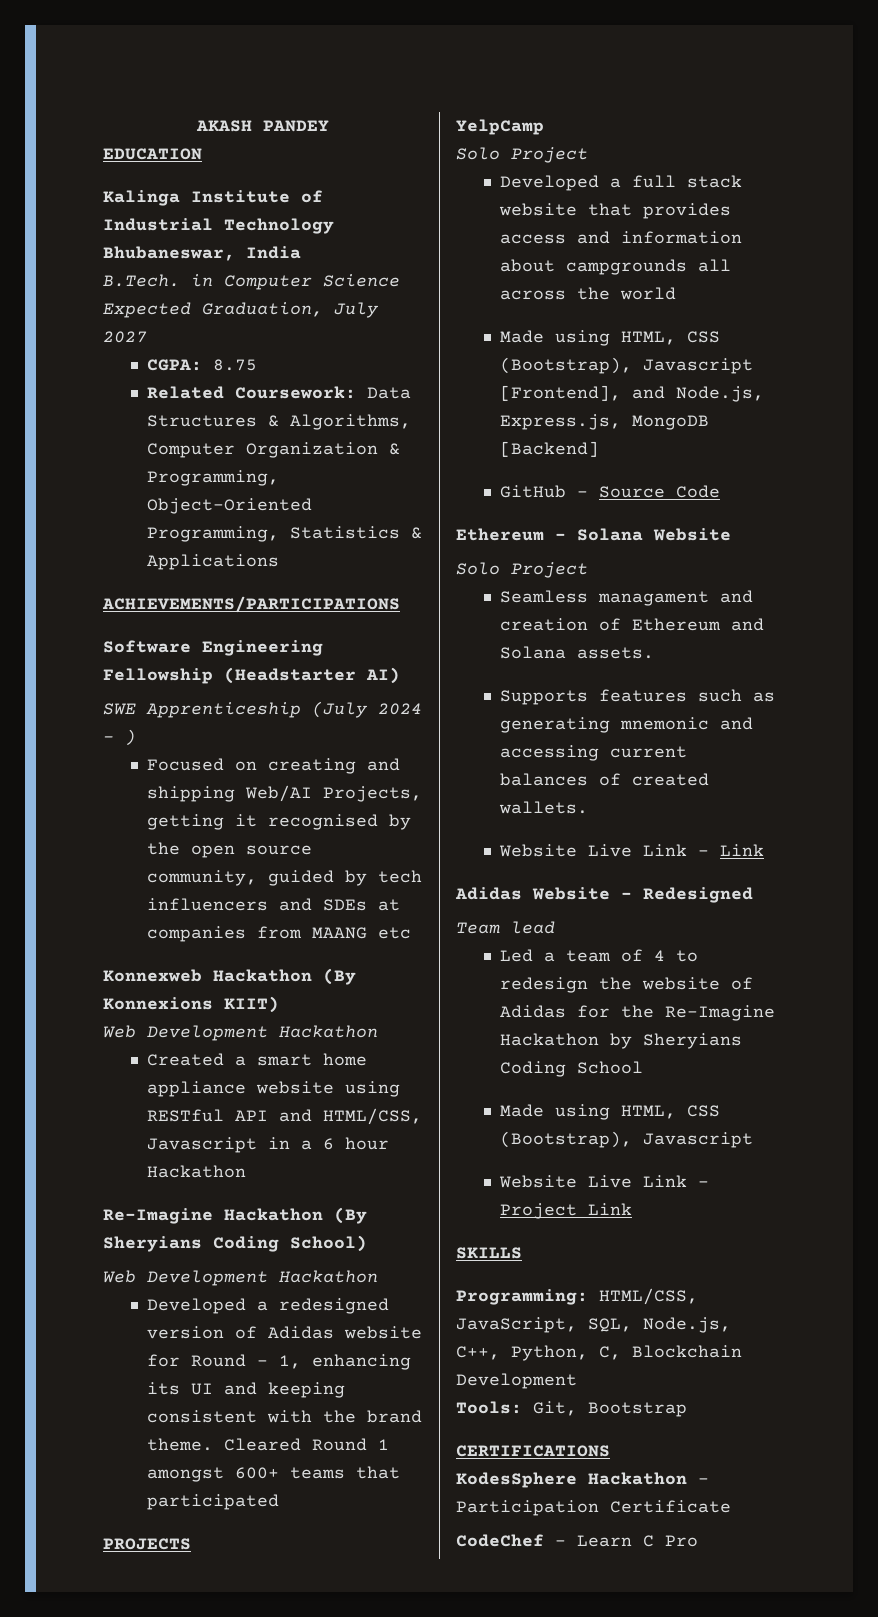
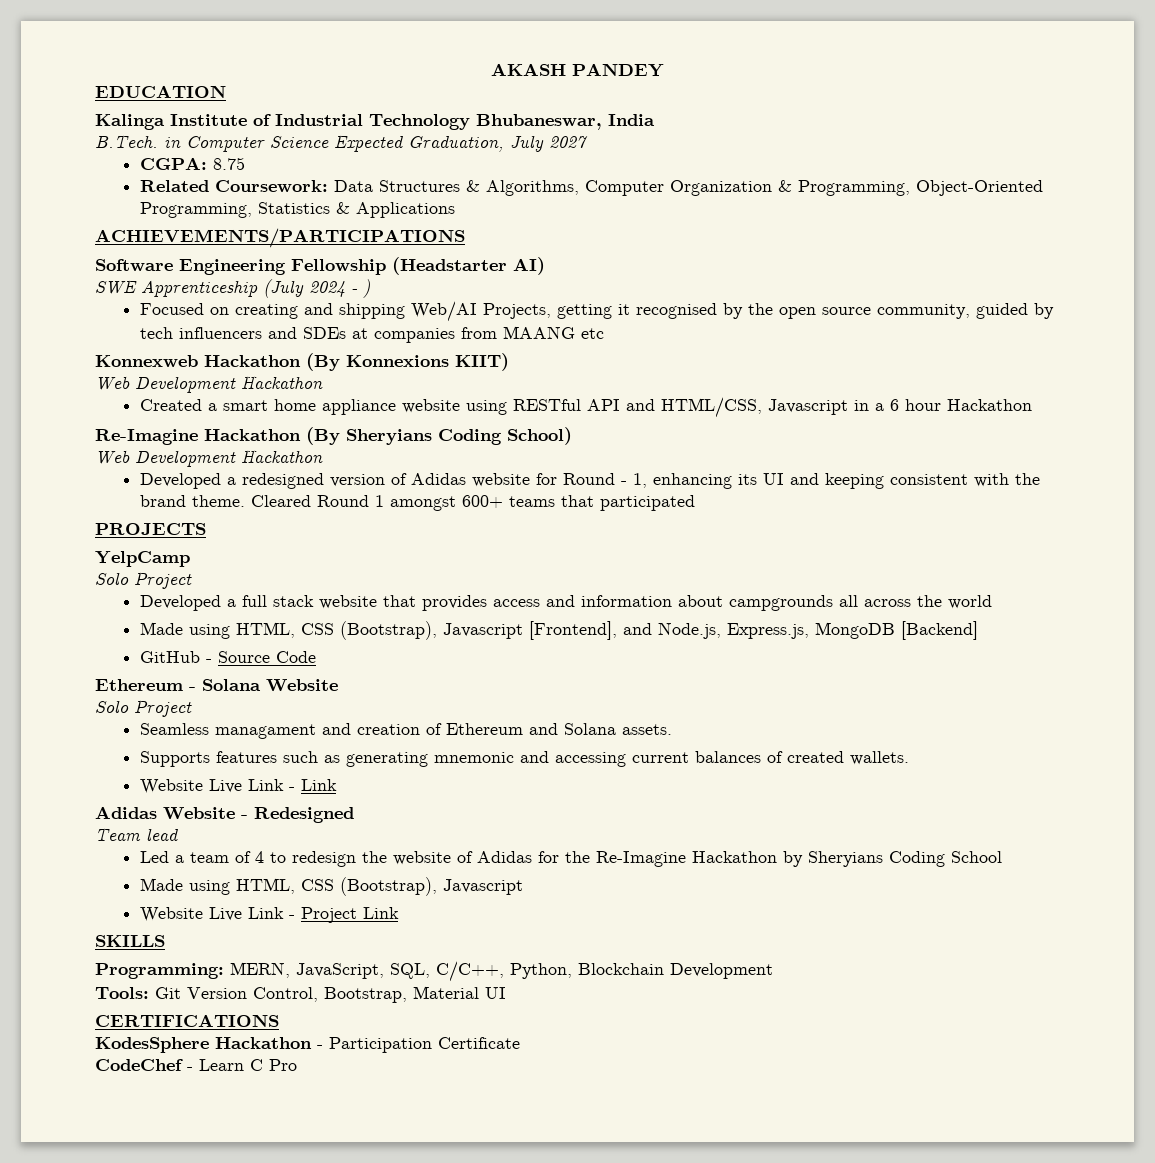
- Programming: HTML/CSS, JavaScript, SQL, Node.js, C++, Python, C, Blockchain Development
+ Programming: MERN, JavaScript, SQL, C/C++, Python, Blockchain Development
- Tools: Git, Bootstrap
+ Tools: Git Version Control, Bootstrap, Material UI

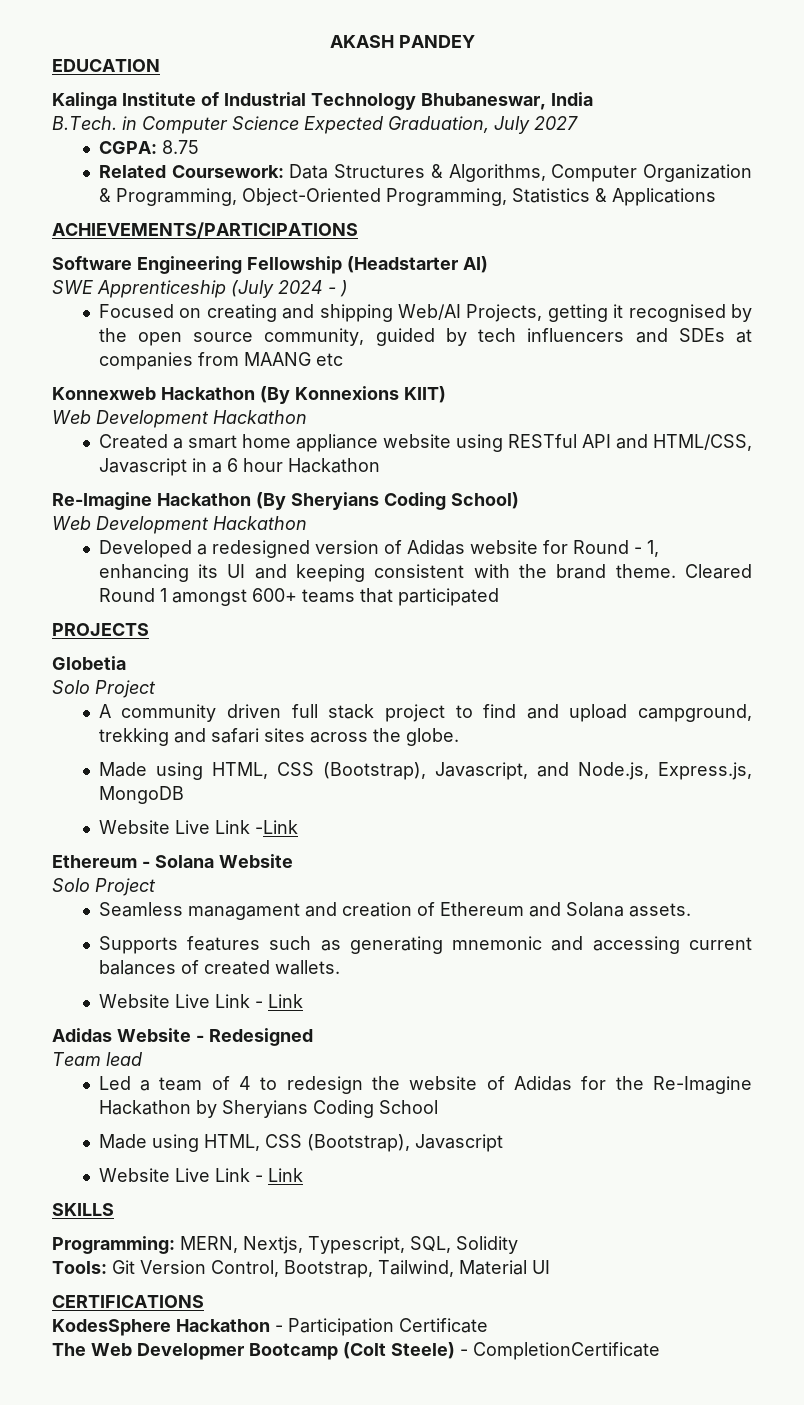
- YelpCamp
+ Globetia
  Solo Project
- Developed a full stack website that provides access and information about campgrounds all across the world
- Made using HTML, CSS (Bootstrap), Javascript [Frontend], and Node.js, Express.js, MongoDB [Backend]
- GitHub - Source Code
+ A community driven full stack project to find and upload campground, trekking and safari sites across the globe.
+ Made using HTML, CSS (Bootstrap), Javascript, and Node.js, Express.js, MongoDB
+ Website Live Link -Link
  Led a team of 4 to redesign the website of Adidas for the Re-Imagine Hackathon by Sheryians Coding School
  Made using HTML, CSS (Bootstrap), Javascript
- Website Live Link - Project Link
+ Website Live Link - Link
- Programming: MERN, JavaScript, SQL, C/C++, Python, Blockchain Development
+ Programming: MERN, Nextjs, Typescript, SQL, Solidity
- Tools: Git Version Control, Bootstrap, Material UI
+ Tools: Git Version Control, Bootstrap, Tailwind, Material UI
- CodeChef - Learn C Pro
+ The Web Developmer Bootcamp (Colt Steele) - CompletionCertificate

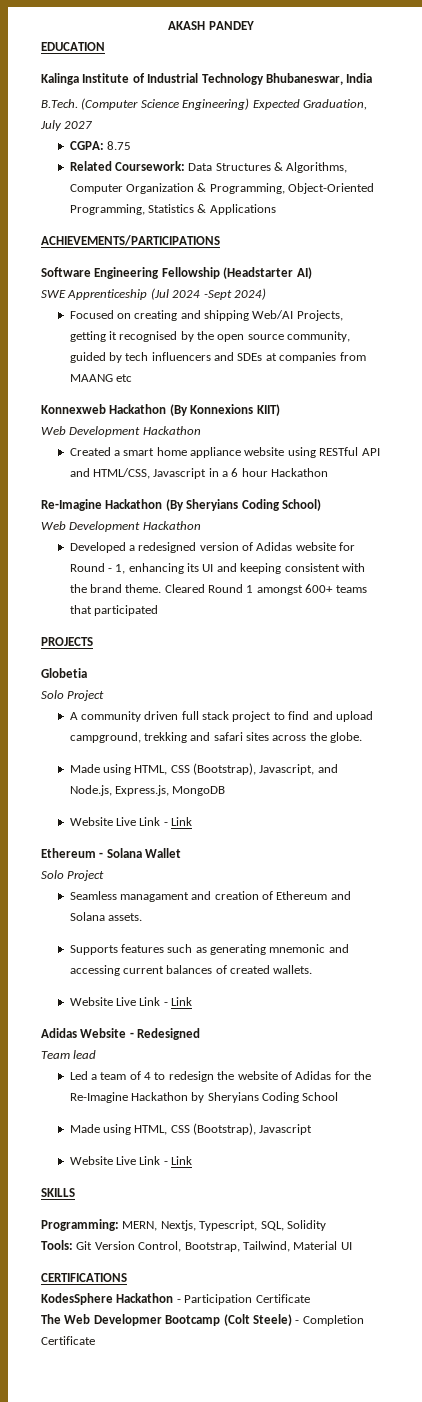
- B.Tech. in Computer Science Expected Graduation, July 2027
+ B.Tech. (Computer Science Engineering) Expected Graduation, July 2027
- SWE Apprenticeship (July 2024 - )
+ SWE Apprenticeship (Jul 2024 -Sept 2024)
  Made using HTML, CSS (Bootstrap), Javascript, and Node.js, Express.js, MongoDB
- Website Live Link -Link
+ Website Live Link - Link
- Ethereum - Solana Website
+ Ethereum - Solana Wallet
- The Web Developmer Bootcamp (Colt Steele) - CompletionCertificate
+ The Web Developmer Bootcamp (Colt Steele) - Completion Certificate

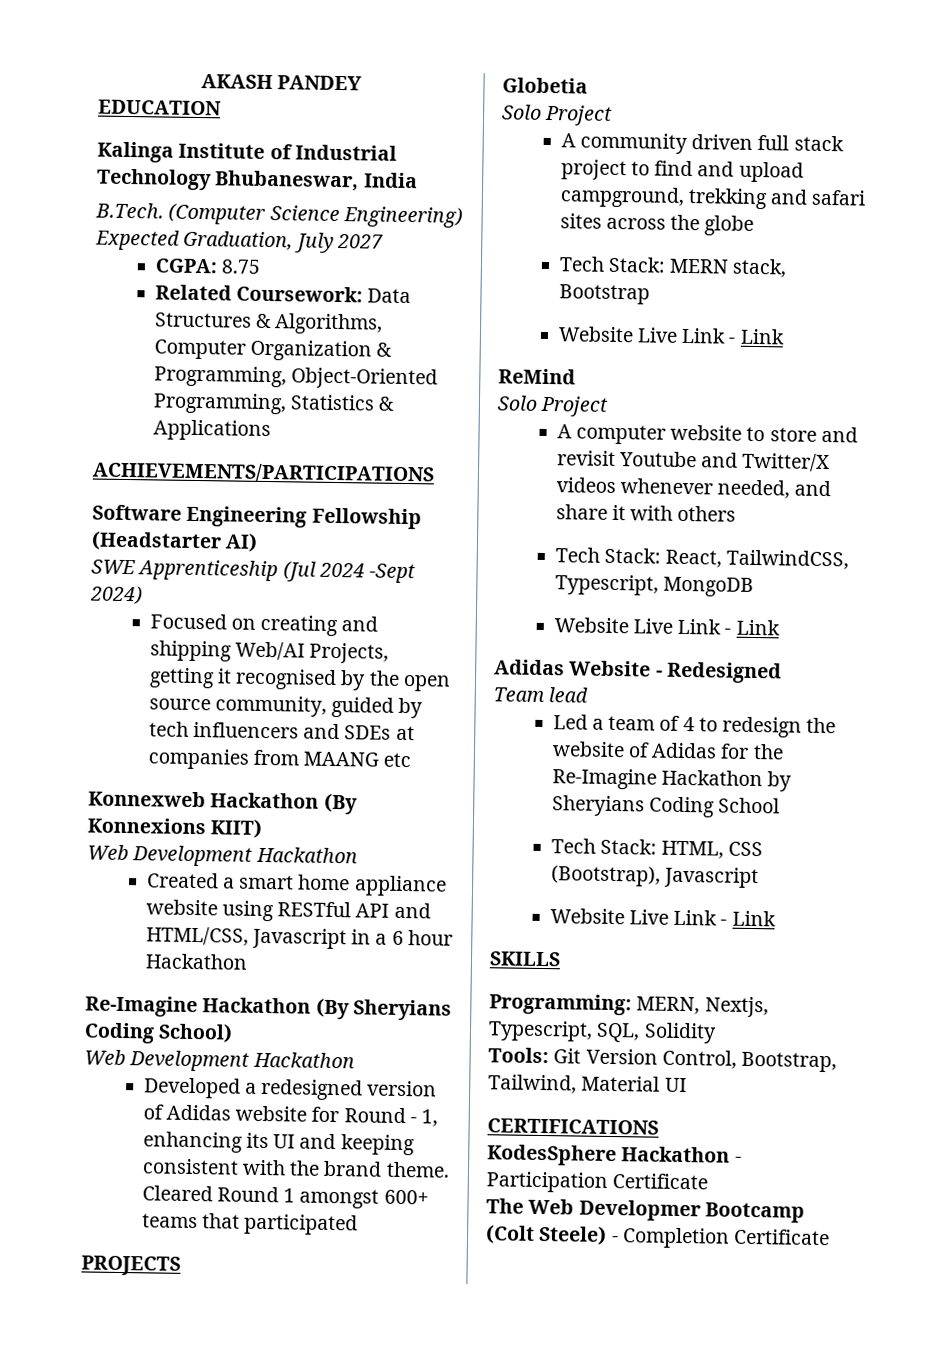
- A community driven full stack project to find and upload campground, trekking and safari sites across the globe.
- Made using HTML, CSS (Bootstrap), Javascript, and Node.js, Express.js, MongoDB
+ A community driven full stack project to find and upload campground, trekking and safari sites across the globe
+ Tech Stack: MERN stack, Bootstrap
  Website Live Link - Link
- Ethereum - Solana Wallet
+ ReMind
  Solo Project
- Seamless managament and creation of Ethereum and Solana assets.
- Supports features such as generating mnemonic and accessing current balances of created wallets.
+ A computer website to store and revisit Youtube and Twitter/X videos whenever needed, and share it with others
+ Tech Stack: React, TailwindCSS, Typescript, MongoDB
- Made using HTML, CSS (Bootstrap), Javascript
+ Tech Stack: HTML, CSS (Bootstrap), Javascript

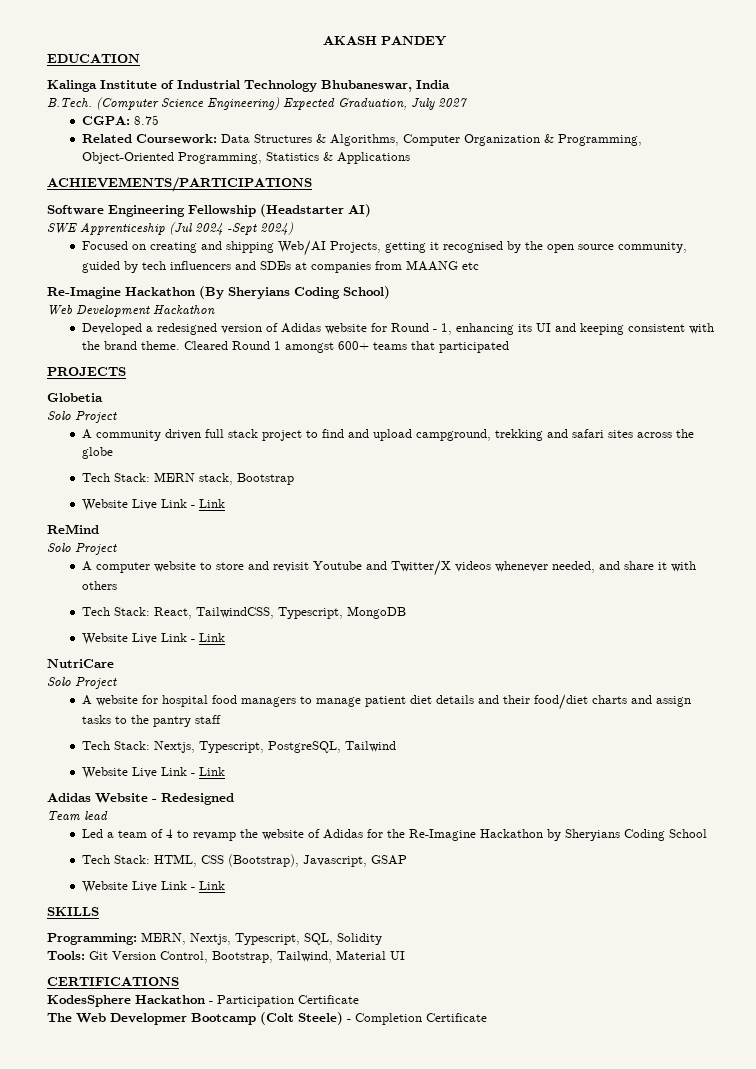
- Konnexweb Hackathon (By Konnexions KIIT)
- Web Development Hackathon
- Created a smart home appliance website using RESTful API and HTML/CSS, Javascript in a 6 hour Hackathon
+ NutriCare
+ Solo Project
+ A website for hospital food managers to manage patient diet details and their food/diet charts and assign tasks to the pantry staff
+ Tech Stack: Nextjs, Typescript, PostgreSQL, Tailwind
+ Website Live Link - Link
- Led a team of 4 to redesign the website of Adidas for the Re-Imagine Hackathon by Sheryians Coding School
+ Led a team of 4 to revamp the website of Adidas for the Re-Imagine Hackathon by Sheryians Coding School
- Tech Stack: HTML, CSS (Bootstrap), Javascript
+ Tech Stack: HTML, CSS (Bootstrap), Javascript, GSAP

